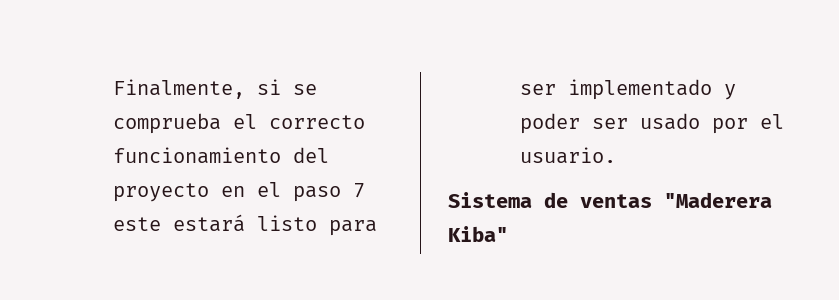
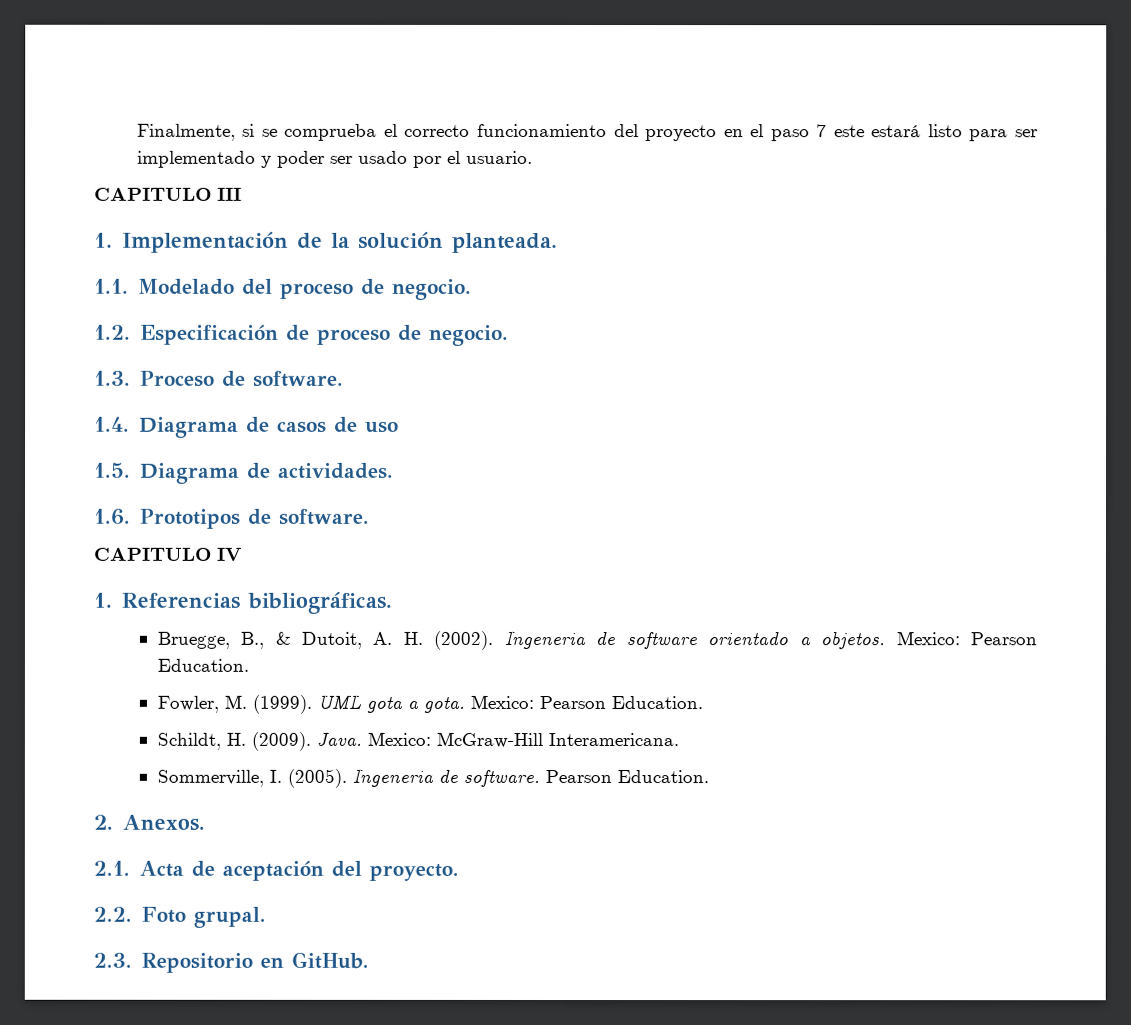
- Sistema de ventas "Maderera Kiba"
+ CAPITULO III
+ 1. Implementación de la solución planteada.
+ 1.1. Modelado del proceso de negocio.
+ 1.2. Especificación de proceso de negocio.
+ 1.3. Proceso de software.
+ 1.4. Diagrama de casos de uso
+ 1.5. Diagrama de actividades.
+ 1.6. Prototipos de software.
+ CAPITULO IV
+ 1. Referencias bibliográficas.
+ Bruegge, B., & Dutoit, A. H. (2002). Ingeneria de software orientado a objetos. Mexico: Pearson Education.
+ Fowler, M. (1999). UML gota a gota. Mexico: Pearson Education.
+ Schildt, H. (2009). Java. Mexico: McGraw-Hill Interamericana.
+ Sommerville, I. (2005). Ingeneria de software. Pearson Education.
+ 2. Anexos.
+ 2.1. Acta de aceptación del proyecto.
+ 2.2. Foto grupal.
+ 2.3. Repositorio en GitHub.

